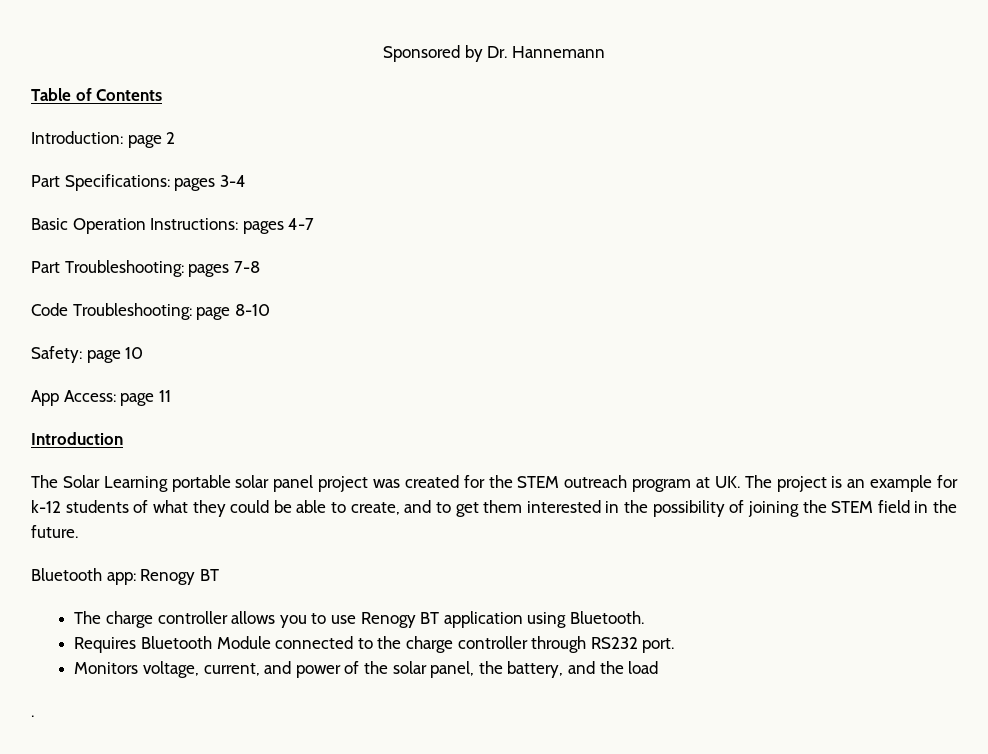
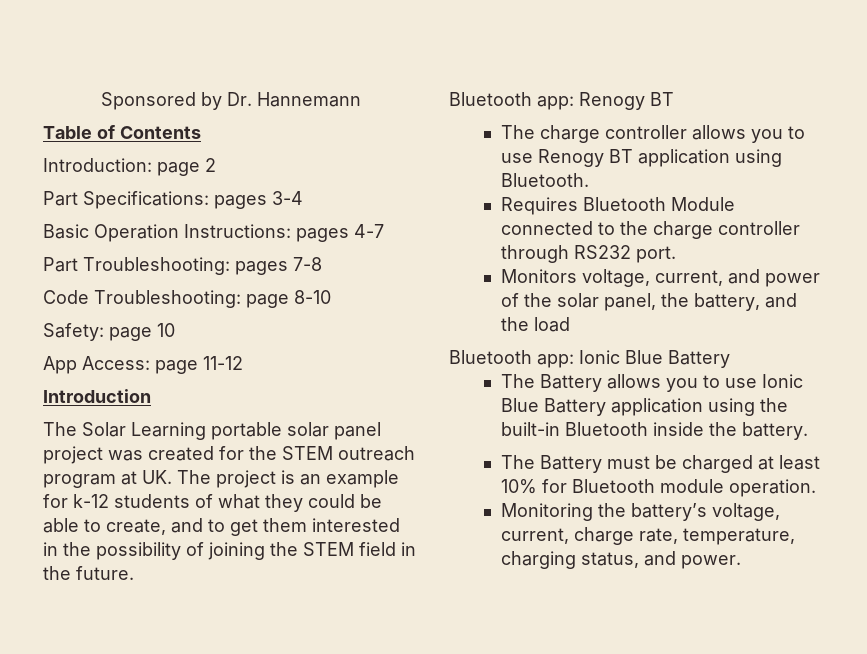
- App Access: page 11
+ App Access: page 11-12
- .
+ Bluetooth app: Ionic Blue Battery
+ The Battery allows you to use Ionic Blue Battery application using the built-in Bluetooth inside the battery.
+ The Battery must be charged at least 10% for Bluetooth module operation.
+ Monitoring the battery’s voltage, current, charge rate, temperature, charging status, and power.

